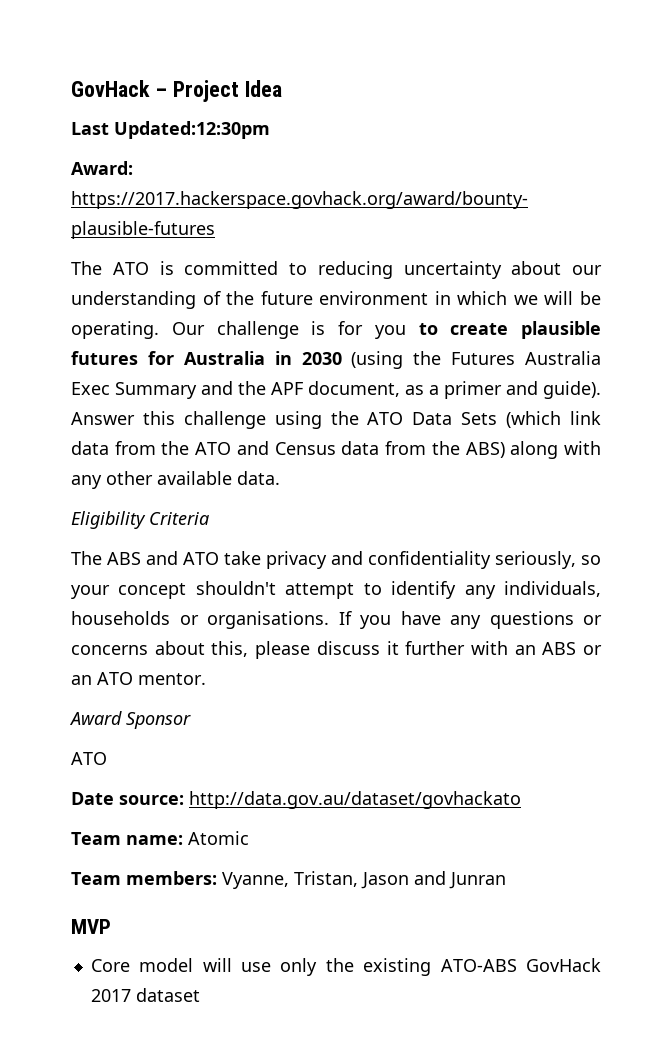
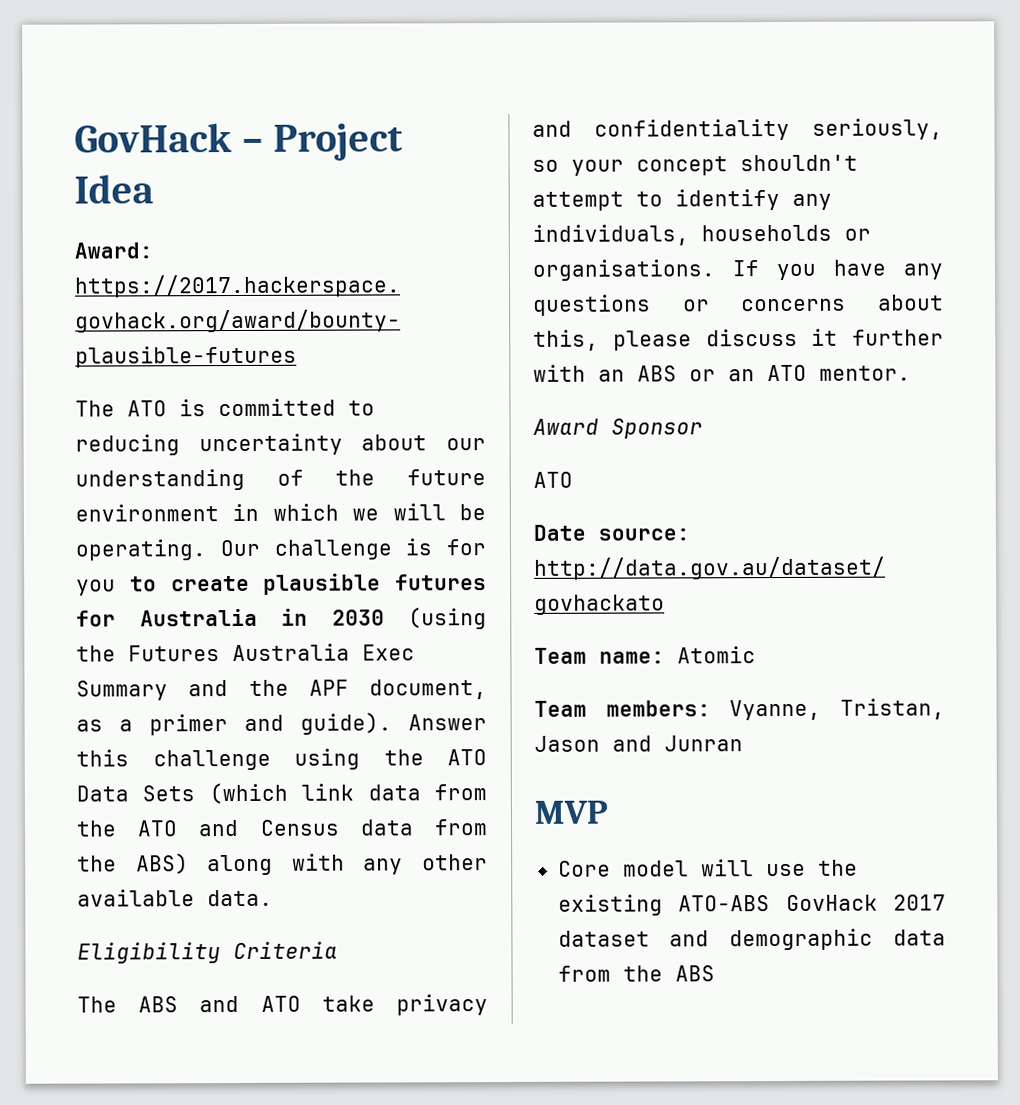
- Last Updated:12:30pm
- Core model will use only the existing ATO-ABS GovHack 2017 dataset
+ Core model will use the existing ATO-ABS GovHack 2017 dataset and demographic data from the ABS

